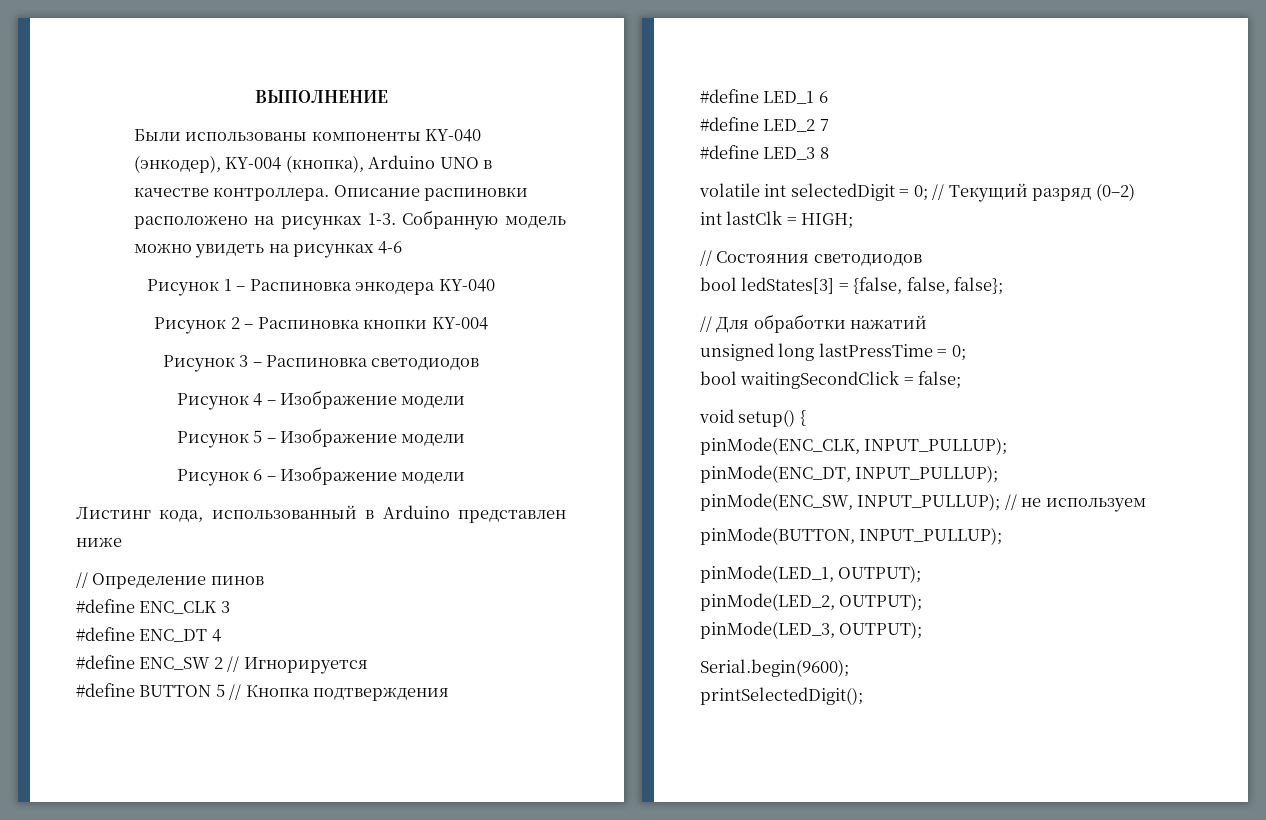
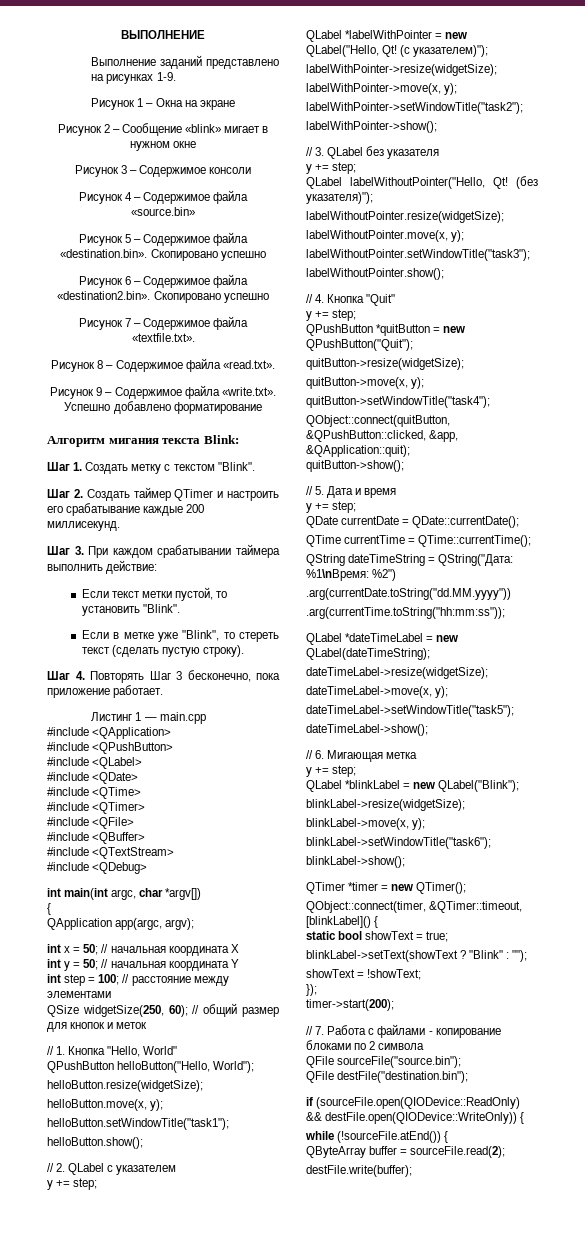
- Были использованы компоненты KY-040 (энкодер), KY-004 (кнопка), Arduino UNO в качестве контроллера. Описание распиновки расположено на рисунках 1-3. Собранную модель можно увидеть на рисунках 4-6
+ Выполнение заданий представлено на рисунках 1-9.
- Рисунок 1 – Распиновка энкодера KY-040
+ Рисунок 1 – Окна на экране
- Рисунок 2 – Распиновка кнопки KY-004
+ Рисунок 2 – Сообщение «blink» мигает в нужном окне
- Рисунок 3 – Распиновка светодиодов
+ Рисунок 3 – Содержимое консоли
- Рисунок 4 – Изображение модели
+ Рисунок 4 – Содержимое файла «source.bin»
- Рисунок 5 – Изображение модели
- Рисунок 6 – Изображение модели
- Листинг кода, использованный в Arduino представлен ниже
- // Определение пинов
- #define ENC_CLK 3
- #define ENC_DT 4
- #define ENC_SW 2 // Игнорируется
- #define BUTTON 5 // Кнопка подтверждения
- #define LED_1 6
- #define LED_2 7
- #define LED_3 8
- volatile int selectedDigit = 0; // Текущий разряд (0–2)
- int lastClk = HIGH;
- // Состояния светодиодов
- bool ledStates[3] = {false, false, false};
- // Для обработки нажатий
- unsigned long lastPressTime = 0;
- bool waitingSecondClick = false;
- void setup() {
- pinMode(ENC_CLK, INPUT_PULLUP);
- pinMode(ENC_DT, INPUT_PULLUP);
- pinMode(ENC_SW, INPUT_PULLUP); // не используем
- pinMode(BUTTON, INPUT_PULLUP);
- pinMode(LED_1, OUTPUT);
- pinMode(LED_2, OUTPUT);
- pinMode(LED_3, OUTPUT);
- Serial.begin(9600);
- printSelectedDigit();
+ Рисунок 5 – Содержимое файла «destination.bin». Скопировано успешно
+ Рисунок 6 – Содержимое файла «destination2.bin». Скопировано успешно
+ Рисунок 7 – Содержимое файла «textfile.txt».
+ Рисунок 8 – Содержимое файла «read.txt».
+ Рисунок 9 – Содержимое файла «write.txt». Успешно добавлено форматирование
+ Алгоритм мигания текста Blink:
+ Шаг 1. Создать метку с текстом "Blink".
+ Шаг 2. Создать таймер QTimer и настроить его срабатывание каждые 200 миллисекунд.
+ Шаг 3. При каждом срабатывании таймера выполнить действие:
+ Если текст метки пустой, то установить "Blink".
+ Если в метке уже "Blink", то стереть текст (сделать пустую строку).
+ Шаг 4. Повторять Шаг 3 бесконечно, пока приложение работает.
+ Листинг 1 — main.cpp
+ #include <QApplication>
+ #include <QPushButton>
+ #include <QLabel>
+ #include <QDate>
+ #include <QTime>
+ #include <QTimer>
+ #include <QFile>
+ #include <QBuffer>
+ #include <QTextStream>
+ #include <QDebug>
+ int main(int argc, char *argv[])
+ {
+ QApplication app(argc, argv);
+ int x = 50; // начальная координата X
+ int y = 50; // начальная координата Y
+ int step = 100; // расстояние между элементами
+ QSize widgetSize(250, 60); // общий размер для кнопок и меток
+ // 1. Кнопка "Hello, World"
+ QPushButton helloButton("Hello, World");
+ helloButton.resize(widgetSize);
+ helloButton.move(x, y);
+ helloButton.setWindowTitle("task1");
+ helloButton.show();
+ // 2. QLabel с указателем
+ y += step;
+ QLabel *labelWithPointer = new QLabel("Hello, Qt! (с указателем)");
+ labelWithPointer->resize(widgetSize);
+ labelWithPointer->move(x, y);
+ labelWithPointer->setWindowTitle("task2");
+ labelWithPointer->show();
+ // 3. QLabel без указателя
+ y += step;
+ QLabel labelWithoutPointer("Hello, Qt! (без указателя)");
+ labelWithoutPointer.resize(widgetSize);
+ labelWithoutPointer.move(x, y);
+ labelWithoutPointer.setWindowTitle("task3");
+ labelWithoutPointer.show();
+ // 4. Кнопка "Quit"
+ y += step;
+ QPushButton *quitButton = new QPushButton("Quit");
+ quitButton->resize(widgetSize);
+ quitButton->move(x, y);
+ quitButton->setWindowTitle("task4");
+ QObject::connect(quitButton, &QPushButton::clicked, &app, &QApplication::quit);
+ quitButton->show();
+ // 5. Дата и время
+ y += step;
+ QDate currentDate = QDate::currentDate();
+ QTime currentTime = QTime::currentTime();
+ QString dateTimeString = QString("Дата: %1\nВремя: %2")
+ .arg(currentDate.toString("dd.MM.yyyy"))
+ .arg(currentTime.toString("hh:mm:ss"));
+ QLabel *dateTimeLabel = new QLabel(dateTimeString);
+ dateTimeLabel->resize(widgetSize);
+ dateTimeLabel->move(x, y);
+ dateTimeLabel->setWindowTitle("task5");
+ dateTimeLabel->show();
+ // 6. Мигающая метка
+ y += step;
+ QLabel *blinkLabel = new QLabel("Blink");
+ blinkLabel->resize(widgetSize);
+ blinkLabel->move(x, y);
+ blinkLabel->setWindowTitle("task6");
+ blinkLabel->show();
+ QTimer *timer = new QTimer();
+ QObject::connect(timer, &QTimer::timeout, [blinkLabel]() {
+ static bool showText = true;
+ blinkLabel->setText(showText ? "Blink" : "");
+ showText = !showText;
+ });
+ timer->start(200);
+ // 7. Работа с файлами - копирование блоками по 2 символа
+ QFile sourceFile("source.bin");
+ QFile destFile("destination.bin");
+ if (sourceFile.open(QIODevice::ReadOnly) && destFile.open(QIODevice::WriteOnly)) {
+ while (!sourceFile.atEnd()) {
+ QByteArray buffer = sourceFile.read(2);
+ destFile.write(buffer);

